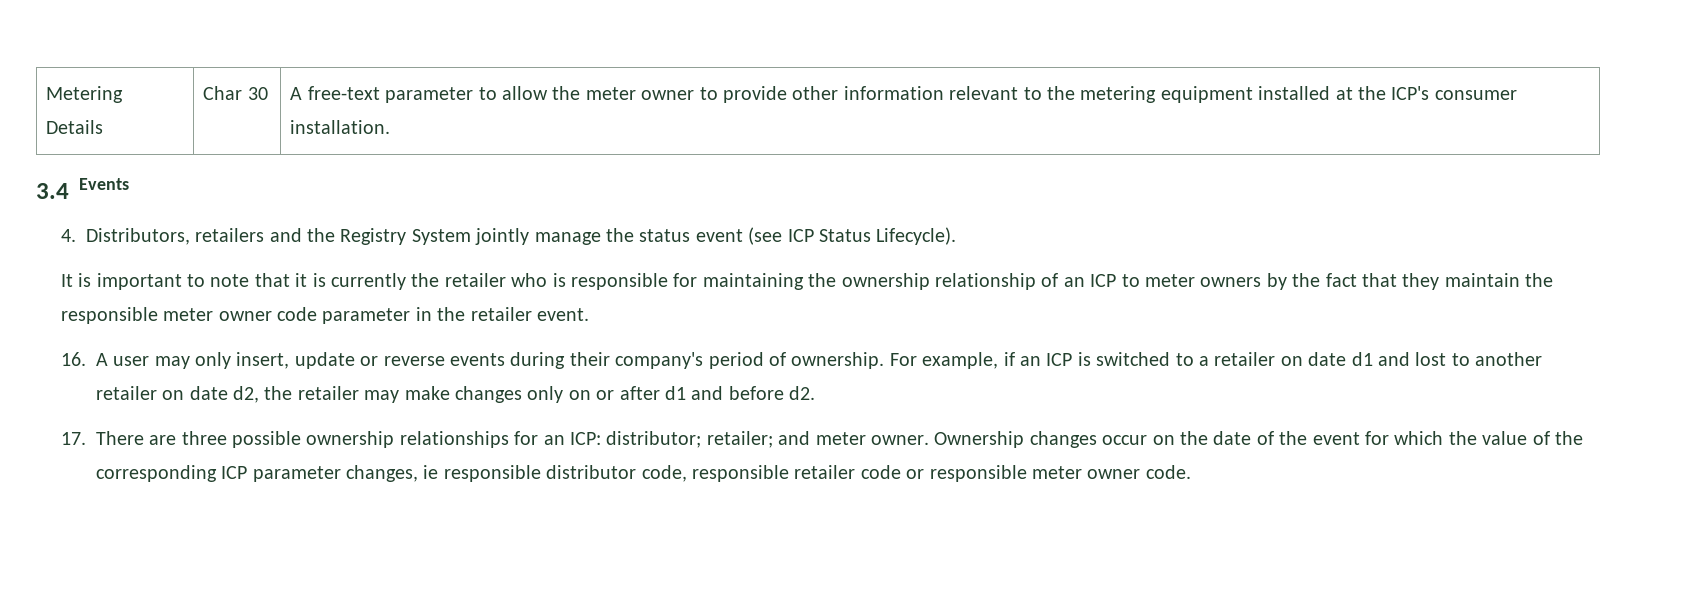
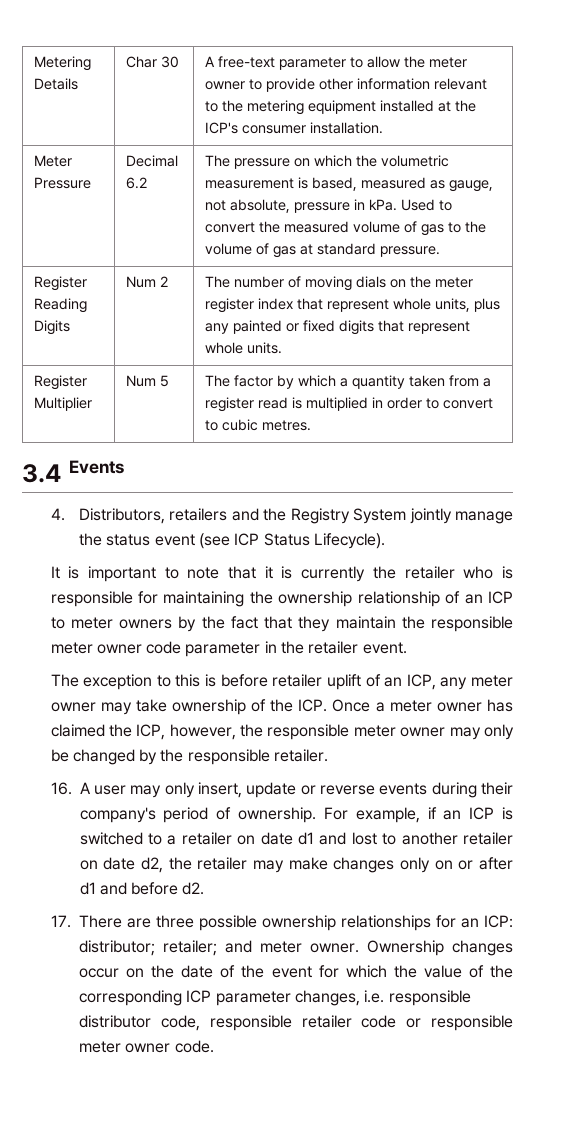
+ Meter Pressure | Decimal 6.2 | The pressure on which the volumetric measurement is based, measured as gauge, not absolute, pressure in kPa. Used to convert the measured volume of gas to the volume of gas at standard pressure.
+ Register Reading Digits | Num 2 | The number of moving dials on the meter register index that represent whole units, plus any painted or fixed digits that represent whole units.
+ Register Multiplier | Num 5 | The factor by which a quantity taken from a register read is multiplied in order to convert to cubic metres.
+ The exception to this is before retailer uplift of an ICP, any meter owner may take ownership of the ICP. Once a meter owner has claimed the ICP, however, the responsible meter owner may only be changed by the responsible retailer.
- Ownership changes occur on the date of the event for which the value of the corresponding ICP parameter changes, ie responsible distributor code, responsible retailer code or responsible meter owner code.
+ Ownership changes occur on the date of the event for which the value of the corresponding ICP parameter changes, i.e. responsible distributor code, responsible retailer code or responsible meter owner code.

